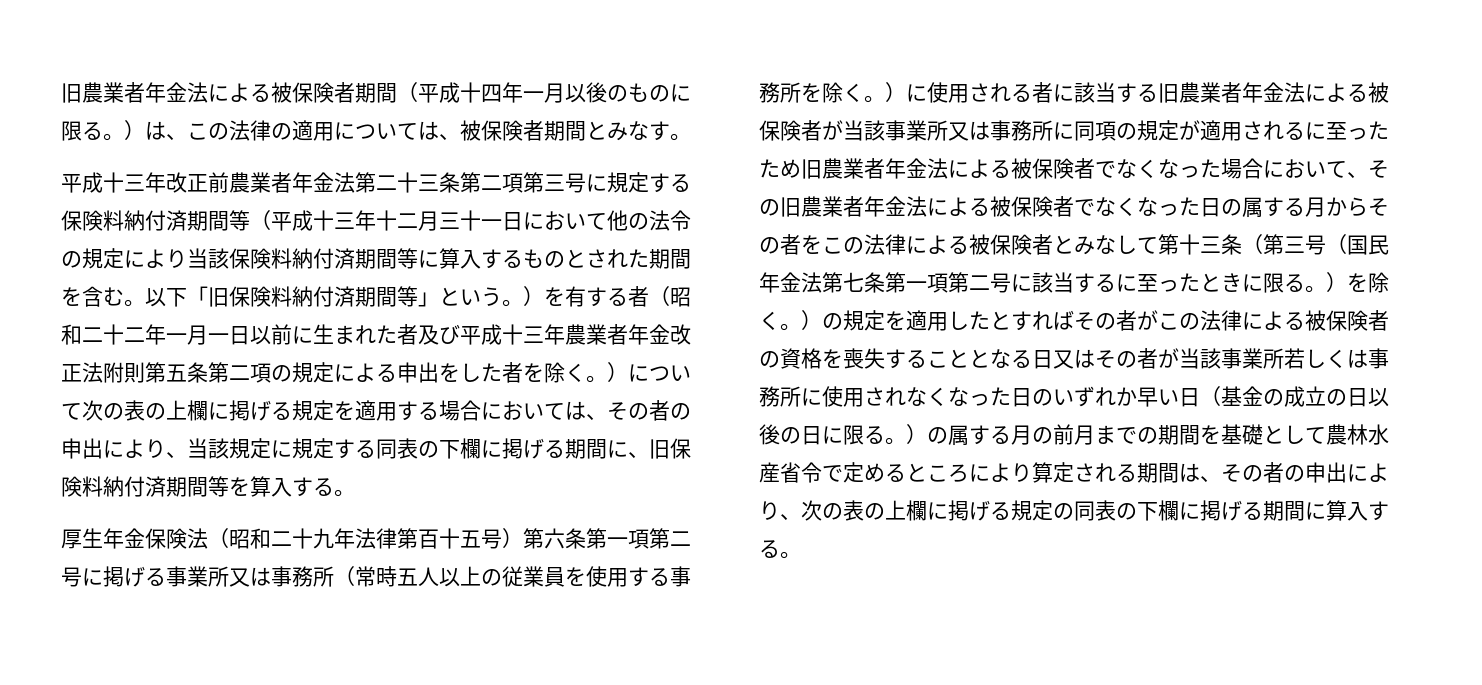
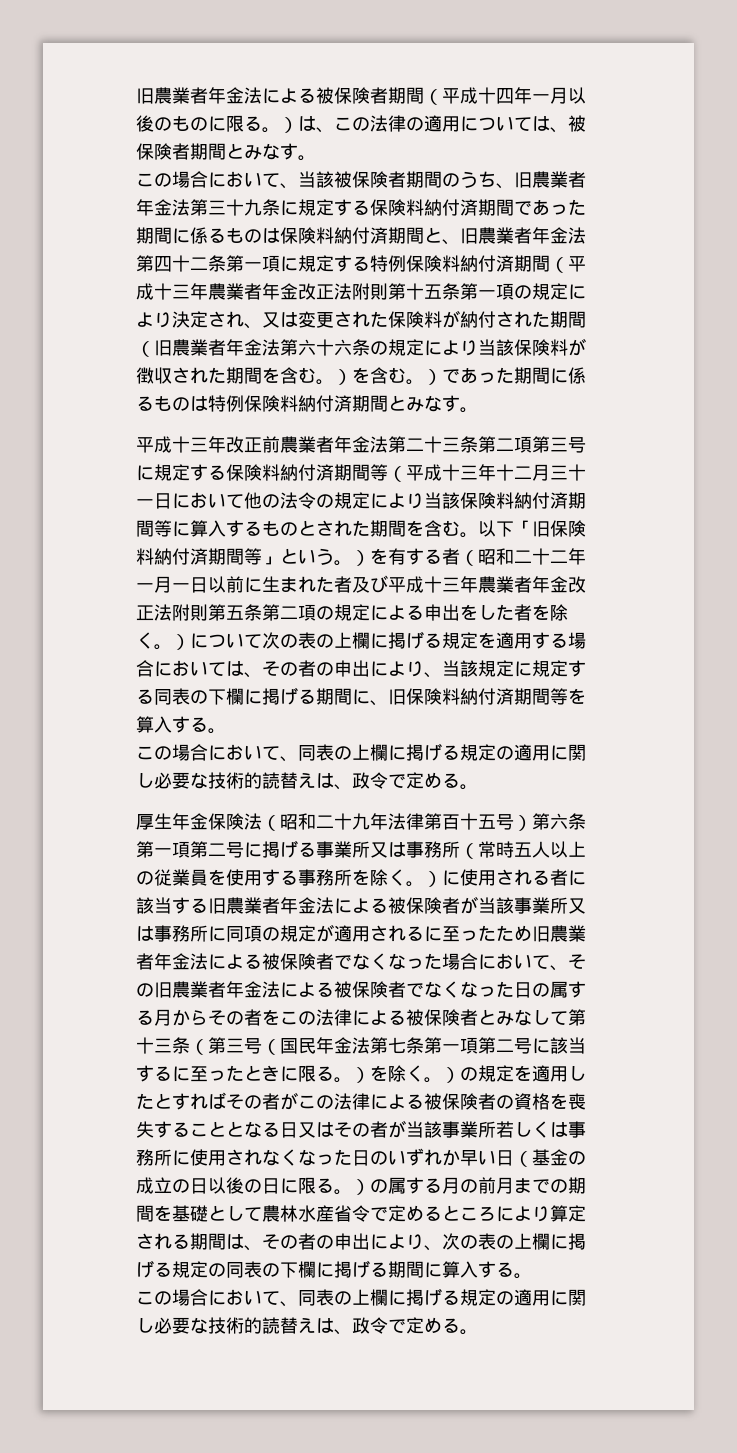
+ この場合において、当該被保険者期間のうち、旧農業者年金法第三十九条に規定する保険料納付済期間であった期間に係るものは保険料納付済期間と、旧農業者年金法第四十二条第一項に規定する特例保険料納付済期間（平成十三年農業者年金改正法附則第十五条第一項の規定により決定され、又は変更された保険料が納付された期間（旧農業者年金法第六十六条の規定により当該保険料が徴収された期間を含む。）を含む。）であった期間に係るものは特例保険料納付済期間とみなす。
  以下「旧保険料納付済期間等」という。）を有する者（昭和二十二年一月一日以前に生まれた者及び平成十三年農業者年金改正法附則第五条第二項の規定による申出をした者を除く。）について次の表の上欄に掲げる規定を適用する場合においては、その者の申出により、当該規定に規定する同表の下欄に掲げる期間に、旧保険料納付済期間等を算入する。
+ この場合において、同表の上欄に掲げる規定の適用に関し必要な技術的読替えは、政令で定める。
  厚生年金保険法（昭和二十九年法律第百十五号）第六条第一項第二号に掲げる事業所又は事務所（常時五人以上の従業員を使用する事務所を除く。）に使用される者に該当する旧農業者年金法による被保険者が当該事業所又は事務所に同項の規定が適用されるに至ったため旧農業者年金法による被保険者でなくなった場合において、その旧農業者年金法による被保険者でなくなった日の属する月からその者をこの法律による被保険者とみなして第十三条（第三号（国民年金法第七条第一項第二号に該当するに至ったときに限る。）を除く。）の規定を適用したとすればその者がこの法律による被保険者の資格を喪失することとなる日又はその者が当該事業所若しくは事務所に使用されなくなった日のいずれか早い日（基金の成立の日以後の日に限る。）の属する月の前月までの期間を基礎として農林水産省令で定めるところにより算定される期間は、その者の申出により、次の表の上欄に掲げる規定の同表の下欄に掲げる期間に算入する。
+ この場合において、同表の上欄に掲げる規定の適用に関し必要な技術的読替えは、政令で定める。

